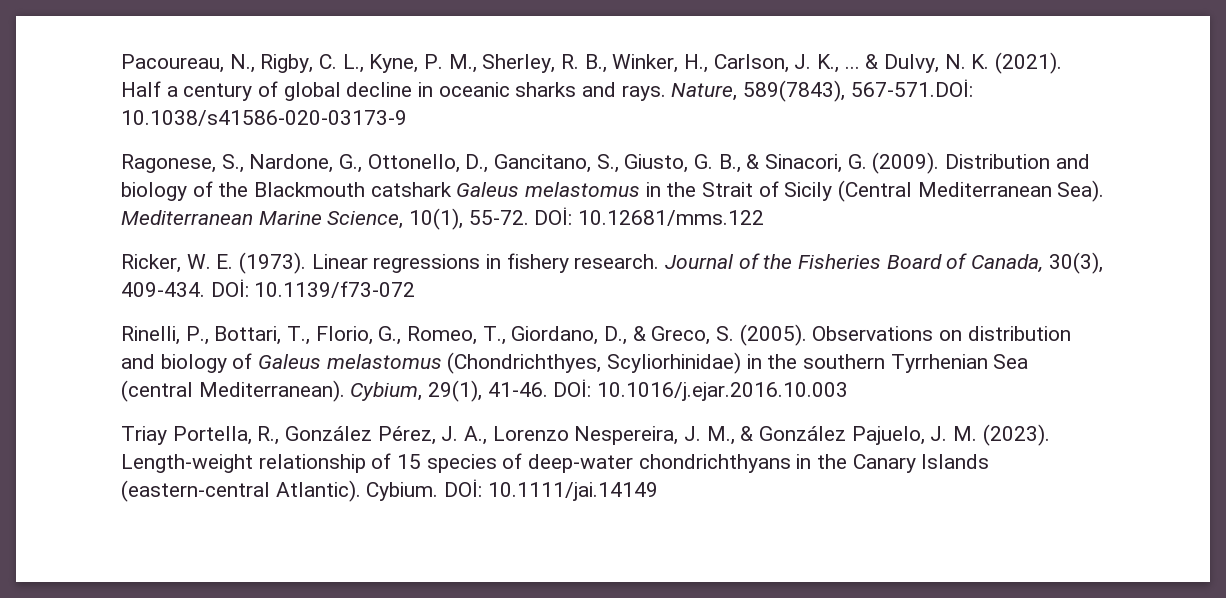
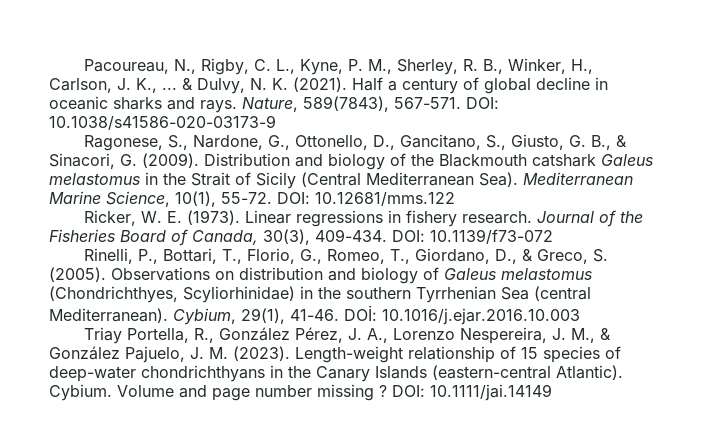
- Nature, 589(7843), 567-571.DOİ: 10.1038/s41586-020-03173-9
+ Nature, 589(7843), 567-571. DOI: 10.1038/s41586-020-03173-9
- DOİ: 10.12681/mms.122
+ DOI: 10.12681/mms.122
- DOİ: 10.1139/f73-072
+ DOI: 10.1139/f73-072
- DOİ: 10.1111/jai.14149
+ Volume and page number missing ? DOI: 10.1111/jai.14149

